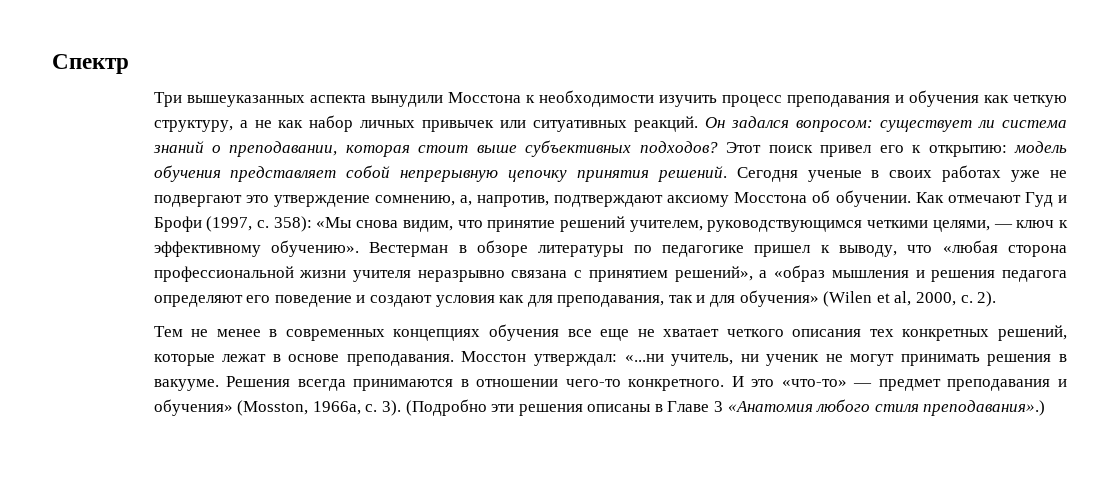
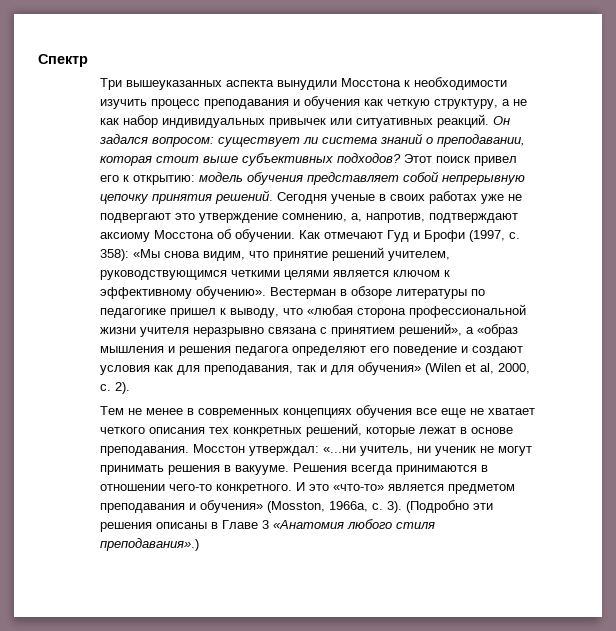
- Три вышеуказанных аспекта вынудили Мосстона к необходимости изучить процесс преподавания и обучения как четкую структуру, а не как набор личных привычек или ситуативных реакций.
+ Три вышеуказанных аспекта вынудили Мосстона к необходимости изучить процесс преподавания и обучения как четкую структуру, а не как набор индивидуальных привычек или ситуативных реакций.
- 358): «Мы снова видим, что принятие решений учителем, руководствующимся четкими целями, — ключ к эффективному обучению».
+ 358): «Мы снова видим, что принятие решений учителем, руководствующимся четкими целями является ключом к эффективному обучению».
- И это «что-то» — предмет преподавания и обучения» (Mosston, 1966a, с.
+ И это «что-то» является предметом преподавания и обучения» (Mosston, 1966a, с.

